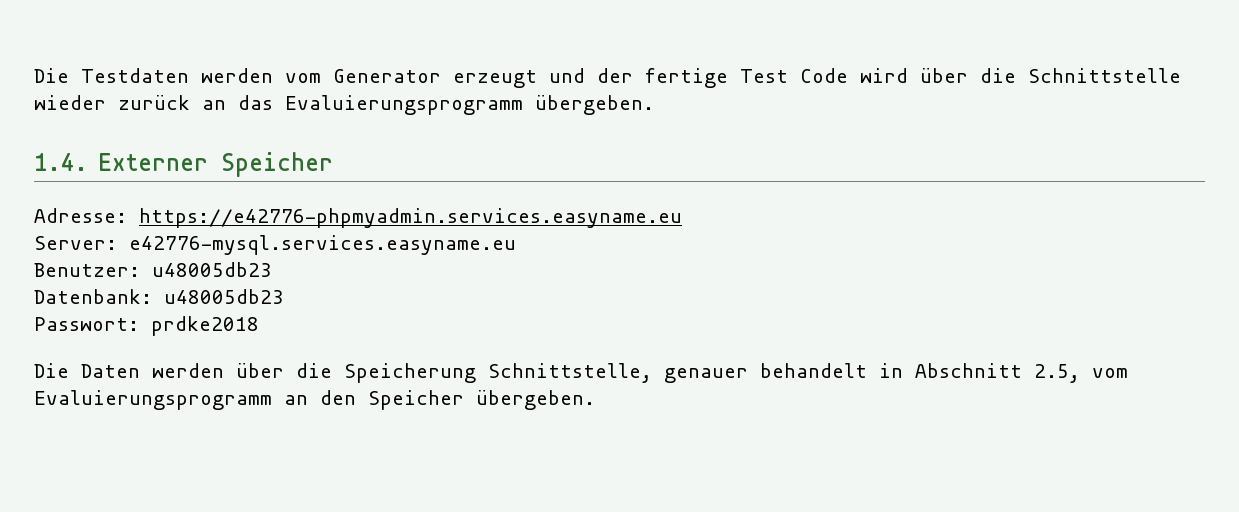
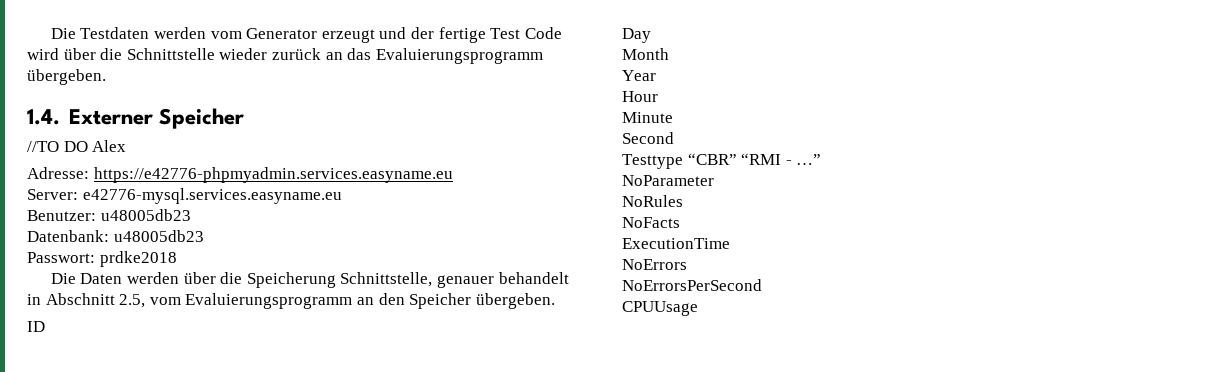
+ //TO DO Alex
+ ID
+ Day
+ Month
+ Year
+ Hour
+ Minute
+ Second
+ Testtype “CBR” “RMI - …”
+ NoParameter
+ NoRules
+ NoFacts
+ ExecutionTime
+ NoErrors
+ NoErrorsPerSecond
+ CPUUsage

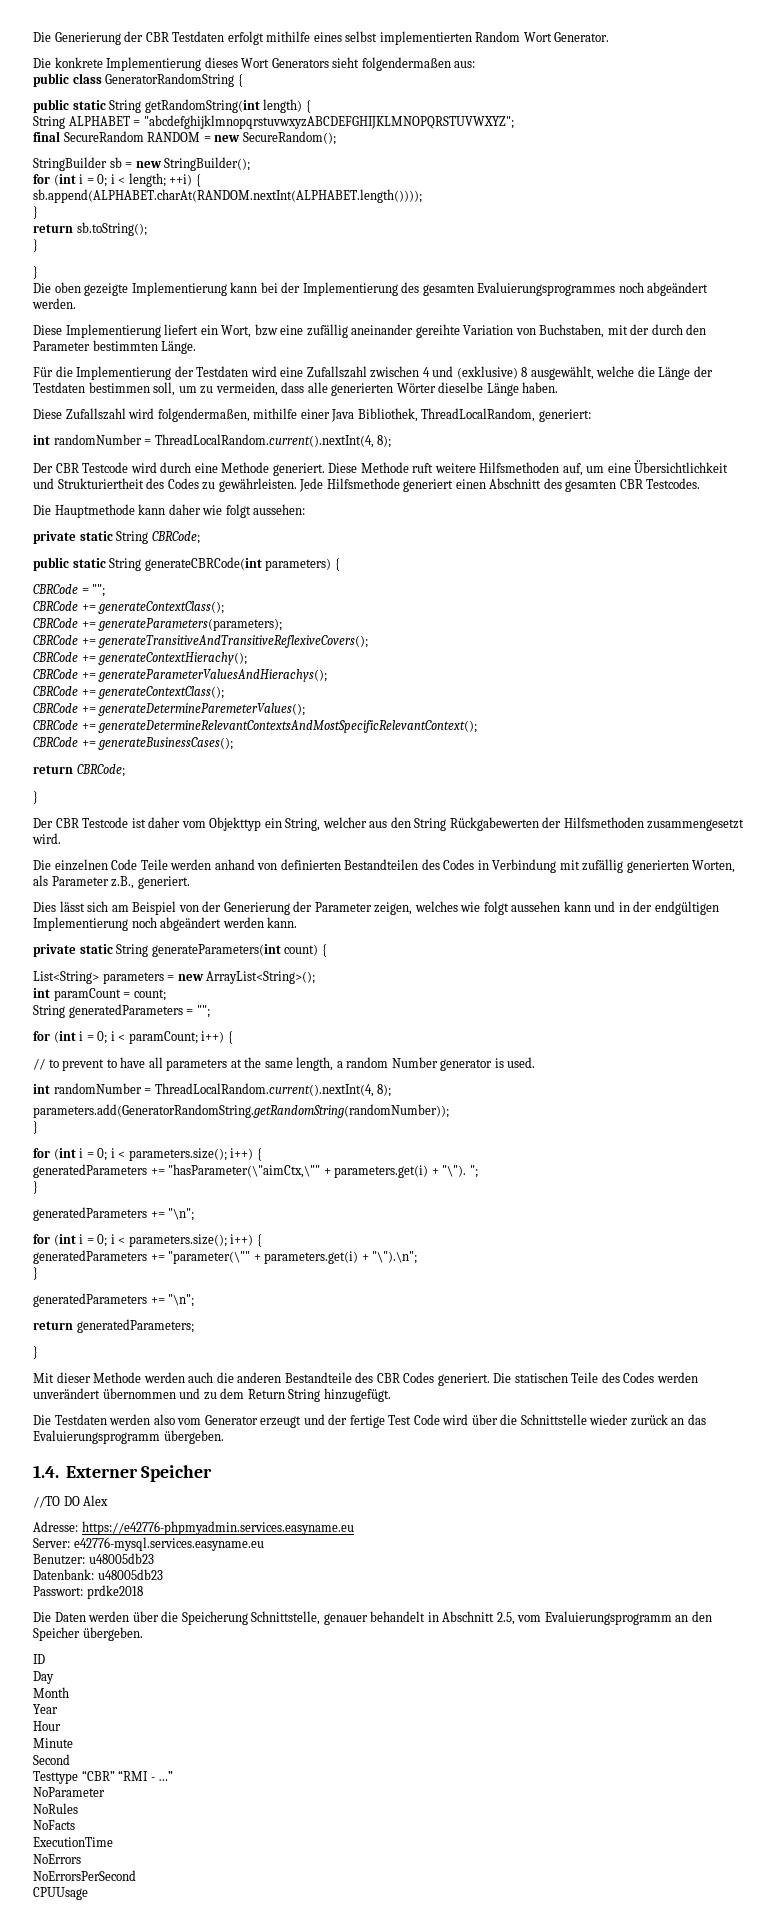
- Die Testdaten werden vom Generator erzeugt und der fertige Test Code wird über die Schnittstelle wieder zurück an das Evaluierungsprogramm übergeben.
+ Die Generierung der CBR Testdaten erfolgt mithilfe eines selbst implementierten Random Wort Generator.
+ Die konkrete Implementierung dieses Wort Generators sieht folgendermaßen aus:
+ public class GeneratorRandomString {
+ public static String getRandomString(int length) {
+ String ALPHABET = "abcdefghijklmnopqrstuvwxyzABCDEFGHIJKLMNOPQRSTUVWXYZ";
+ final SecureRandom RANDOM = new SecureRandom();
+ StringBuilder sb = new StringBuilder();
+ for (int i = 0; i < length; ++i) {
+ sb.append(ALPHABET.charAt(RANDOM.nextInt(ALPHABET.length())));
+ }
+ return sb.toString();
+ }
+ }
+ Die oben gezeigte Implementierung kann bei der Implementierung des gesamten Evaluierungsprogrammes noch abgeändert werden.
+ Diese Implementierung liefert ein Wort, bzw eine zufällig aneinander gereihte Variation von Buchstaben, mit der durch den Parameter bestimmten Länge.
+ Für die Implementierung der Testdaten wird eine Zufallszahl zwischen 4 und (exklusive) 8 ausgewählt, welche die Länge der Testdaten bestimmen soll, um zu vermeiden, dass alle generierten Wörter dieselbe Länge haben.
+ Diese Zufallszahl wird folgendermaßen, mithilfe einer Java Bibliothek, ThreadLocalRandom, generiert:
+ int randomNumber = ThreadLocalRandom.current().nextInt(4, 8);
+ Der CBR Testcode wird durch eine Methode generiert. Diese Methode ruft weitere Hilfsmethoden auf, um eine Übersichtlichkeit und Strukturiertheit des Codes zu gewährleisten. Jede Hilfsmethode generiert einen Abschnitt des gesamten CBR Testcodes.
+ Die Hauptmethode kann daher wie folgt aussehen:
+ private static String CBRCode;
+ public static String generateCBRCode(int parameters) {
+ CBRCode = "";
+ CBRCode += generateContextClass();
+ CBRCode += generateParameters(parameters);
+ CBRCode += generateTransitiveAndTransitiveReflexiveCovers();
+ CBRCode += generateContextHierachy();
+ CBRCode += generateParameterValuesAndHierachys();
+ CBRCode += generateContextClass();
+ CBRCode += generateDetermineParemeterValues();
+ CBRCode += generateDetermineRelevantContextsAndMostSpecificRelevantContext();
+ CBRCode += generateBusinessCases();
+ return CBRCode;
+ }
+ Der CBR Testcode ist daher vom Objekttyp ein String, welcher aus den String Rückgabewerten der Hilfsmethoden zusammengesetzt wird.
+ Die einzelnen Code Teile werden anhand von definierten Bestandteilen des Codes in Verbindung mit zufällig generierten Worten, als Parameter z.B., generiert.
+ Dies lässt sich am Beispiel von der Generierung der Parameter zeigen, welches wie folgt aussehen kann und in der endgültigen Implementierung noch abgeändert werden kann.
+ private static String generateParameters(int count) {
+ List<String> parameters = new ArrayList<String>();
+ int paramCount = count;
+ String generatedParameters = "";
+ for (int i = 0; i < paramCount; i++) {
+ // to prevent to have all parameters at the same length, a random Number generator is used.
+ int randomNumber = ThreadLocalRandom.current().nextInt(4, 8);
+ parameters.add(GeneratorRandomString.getRandomString(randomNumber));
+ }
+ for (int i = 0; i < parameters.size(); i++) {
+ generatedParameters += "hasParameter(\"aimCtx,\"" + parameters.get(i) + "\"). ";
+ }
+ generatedParameters += "\n";
+ for (int i = 0; i < parameters.size(); i++) {
+ generatedParameters += "parameter(\"" + parameters.get(i) + "\").\n";
+ }
+ generatedParameters += "\n";
+ return generatedParameters;
+ }
+ Mit dieser Methode werden auch die anderen Bestandteile des CBR Codes generiert. Die statischen Teile des Codes werden unverändert übernommen und zu dem Return String hinzugefügt.
+ Die Testdaten werden also vom Generator erzeugt und der fertige Test Code wird über die Schnittstelle wieder zurück an das Evaluierungsprogramm übergeben.

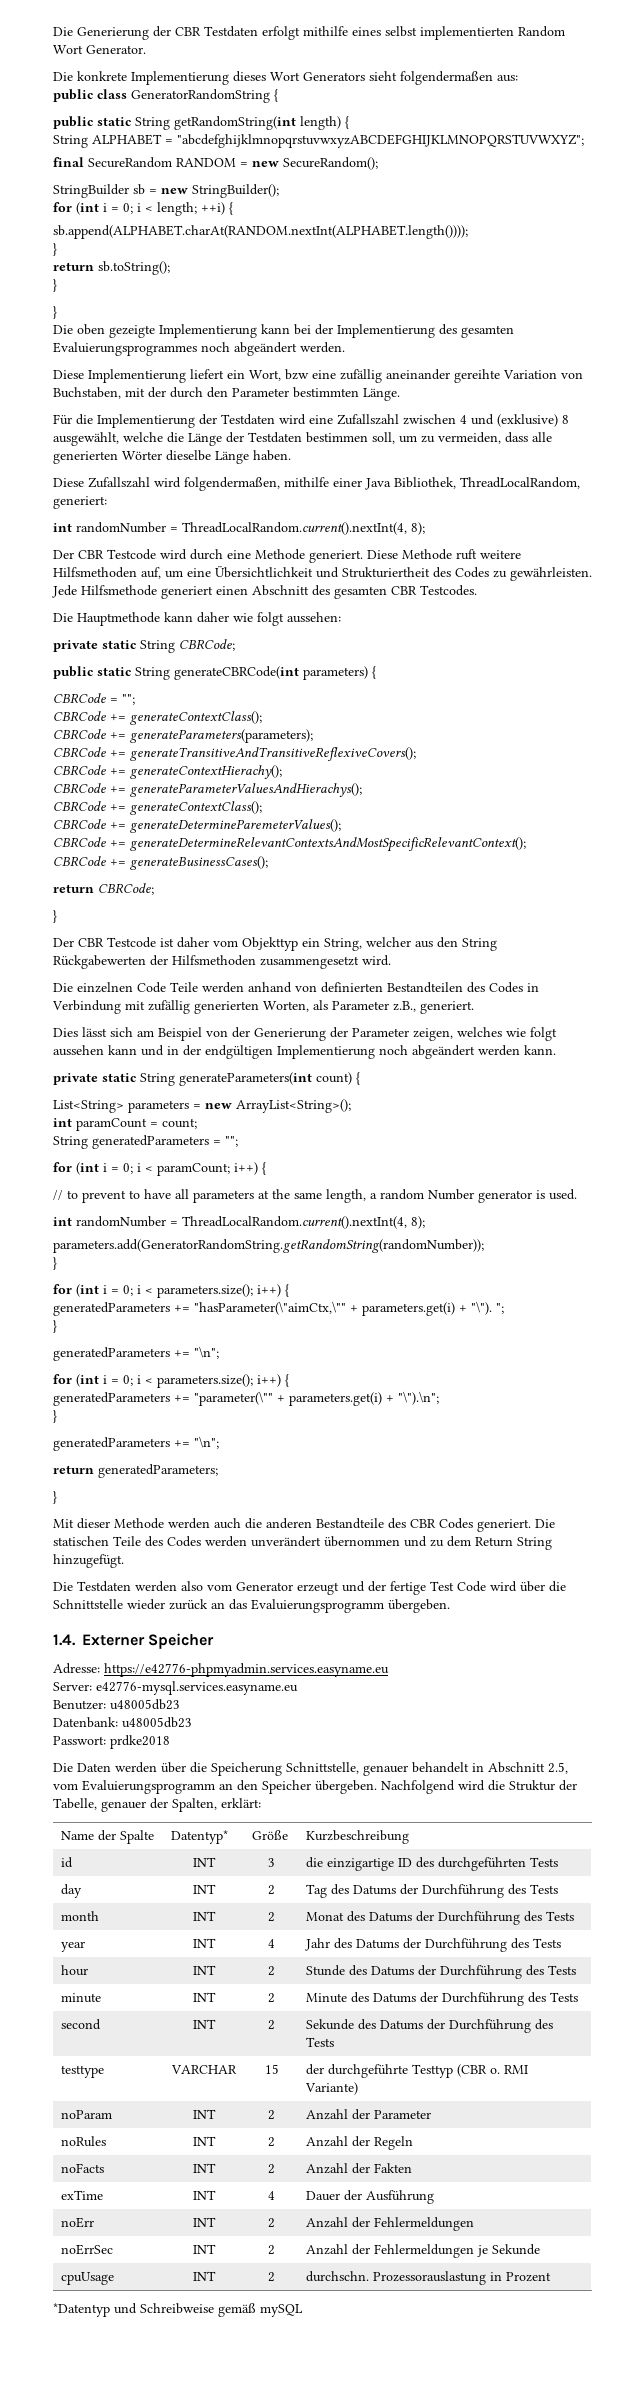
- //TO DO Alex
- Die Daten werden über die Speicherung Schnittstelle, genauer behandelt in Abschnitt 2.5, vom Evaluierungsprogramm an den Speicher übergeben.
- ID
- Day
- Month
- Year
- Hour
- Minute
- Second
- Testtype “CBR” “RMI - …”
- NoParameter
- NoRules
- NoFacts
- ExecutionTime
- NoErrors
- NoErrorsPerSecond
- CPUUsage
+ Die Daten werden über die Speicherung Schnittstelle, genauer behandelt in Abschnitt 2.5, vom Evaluierungsprogramm an den Speicher übergeben. Nachfolgend wird die Struktur der Tabelle, genauer der Spalten, erklärt:
+ Name der Spalte | Datentyp* | Größe | Kurzbeschreibung
+ id | INT | 3 | die einzigartige ID des durchgeführten Tests
+ day | INT | 2 | Tag des Datums der Durchführung des Tests
+ month | INT | 2 | Monat des Datums der Durchführung des Tests
+ year | INT | 4 | Jahr des Datums der Durchführung des Tests
+ hour | INT | 2 | Stunde des Datums der Durchführung des Tests
+ minute | INT | 2 | Minute des Datums der Durchführung des Tests
+ second | INT | 2 | Sekunde des Datums der Durchführung des Tests
+ testtype | VARCHAR | 15 | der durchgeführte Testtyp (CBR o. RMI Variante)
+ noParam | INT | 2 | Anzahl der Parameter
+ noRules | INT | 2 | Anzahl der Regeln
+ noFacts | INT | 2 | Anzahl der Fakten
+ exTime | INT | 4 | Dauer der Ausführung
+ noErr | INT | 2 | Anzahl der Fehlermeldungen
+ noErrSec | INT | 2 | Anzahl der Fehlermeldungen je Sekunde
+ cpuUsage | INT | 2 | durchschn. Prozessorauslastung in Prozent
+ *Datentyp und Schreibweise gemäß mySQL

